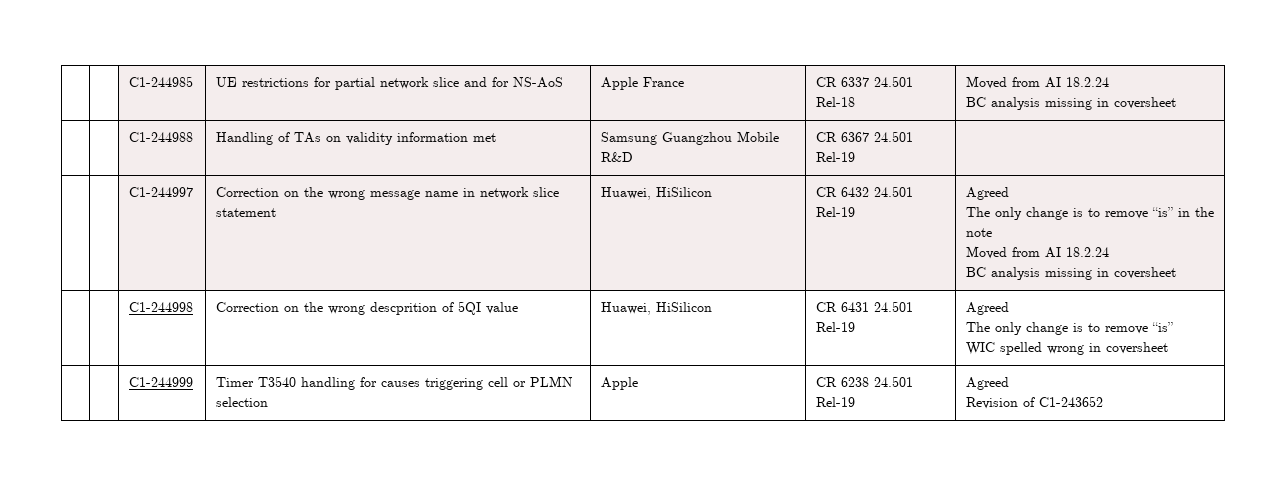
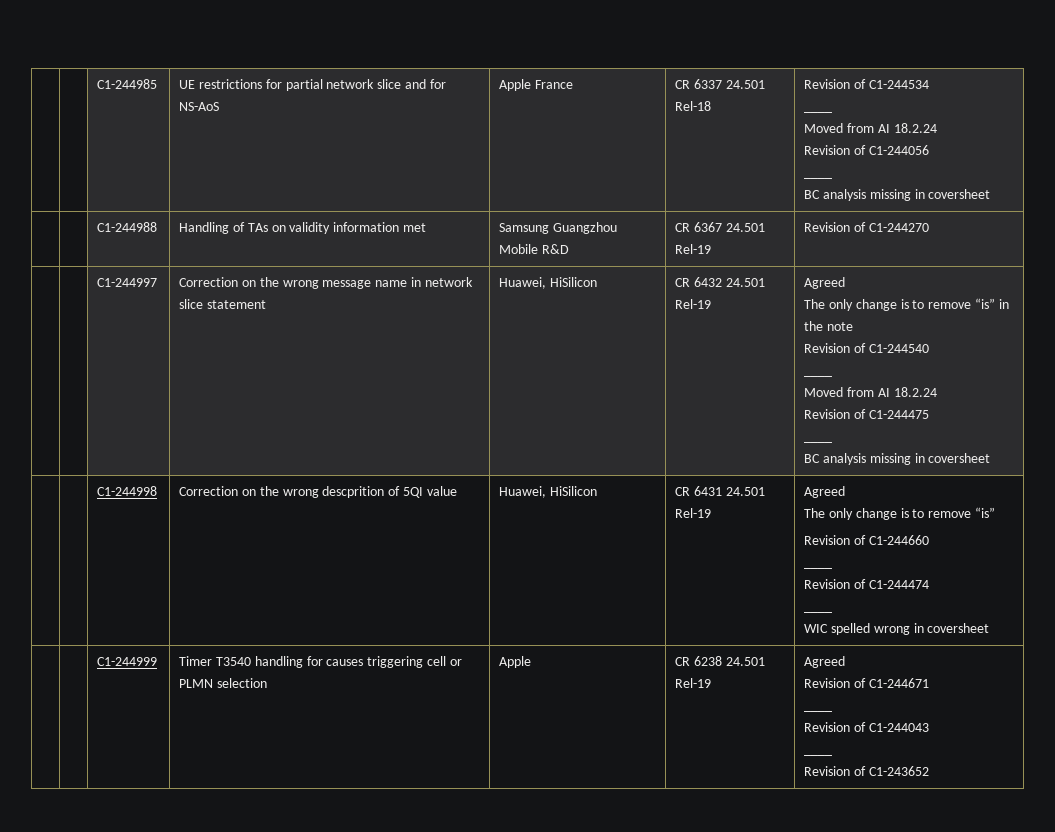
- | | C1-244985 | UE restrictions for partial network slice and for NS-AoS | Apple France | CR 6337 24.501 Rel-18 | Moved from AI 18.2.24
+ | | C1-244985 | UE restrictions for partial network slice and for NS-AoS | Apple France | CR 6337 24.501 Rel-18 | Revision of C1-244534
+ ____
+ Moved from AI 18.2.24
+ Revision of C1-244056
+ ____
- | | C1-244988 | Handling of TAs on validity information met | Samsung Guangzhou Mobile R&D | CR 6367 24.501 Rel-19 |
+ | | C1-244988 | Handling of TAs on validity information met | Samsung Guangzhou Mobile R&D | CR 6367 24.501 Rel-19 | Revision of C1-244270
  The only change is to remove “is” in the note
+ Revision of C1-244540
+ ____
  Moved from AI 18.2.24
+ Revision of C1-244475
+ ____
  | | C1-244998 | Correction on the wrong descprition of 5QI value | Huawei, HiSilicon | CR 6431 24.501 Rel-19 | Agreed
  The only change is to remove “is”
+ Revision of C1-244660
+ ____
+ Revision of C1-244474
+ ____
  | | C1-244999 | Timer T3540 handling for causes triggering cell or PLMN selection | Apple | CR 6238 24.501 Rel-19 | Agreed
+ Revision of C1-244671
+ ____
+ Revision of C1-244043
+ ____

